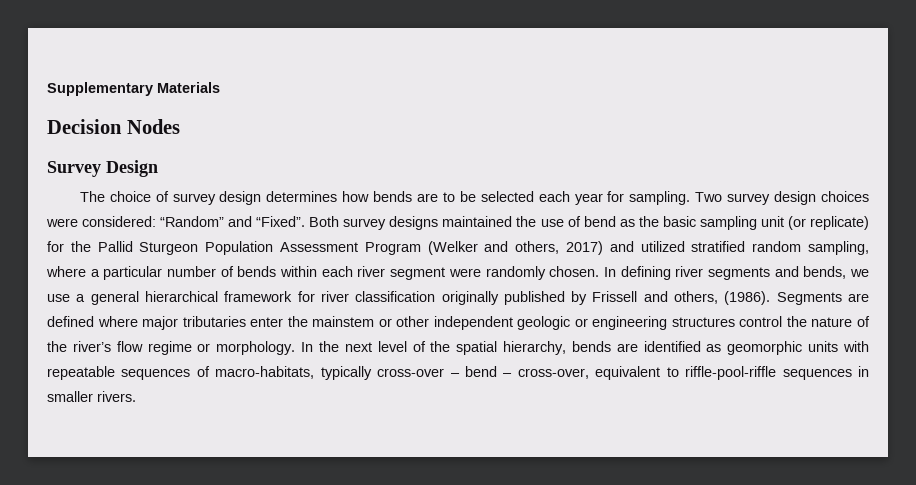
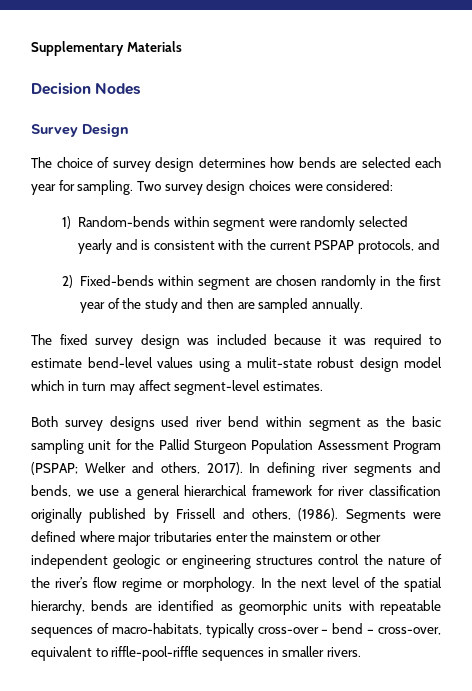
- The choice of survey design determines how bends are to be selected each year for sampling.
+ The choice of survey design determines how bends are selected each year for sampling.
- Two survey design choices were considered: “Random” and “Fixed”. Both survey designs maintained the use of bend as the basic sampling unit (or replicate) for the Pallid Sturgeon Population Assessment Program (Welker and others, 2017) and utilized stratified random sampling, where a particular number of bends within each river segment were randomly chosen.
+ Two survey design choices were considered:
+ 1) Random-bends within segment were randomly selected yearly and is consistent with the current PSPAP protocols, and
+ 2) Fixed-bends within segment are chosen randomly in the first year of the study and then are sampled annually.
+ The fixed survey design was included because it was required to estimate bend-level values using a mulit-state robust design model which in turn may affect segment-level estimates.
+ Both survey designs used river bend within segment as the basic sampling unit for the Pallid Sturgeon Population Assessment Program (PSPAP; Welker and others, 2017).
- Segments are defined where major tributaries enter the mainstem or other independent geologic or engineering structures control the nature of the river’s flow regime or morphology.
+ Segments were defined where major tributaries enter the mainstem or other independent geologic or engineering structures control the nature of the river’s flow regime or morphology.

